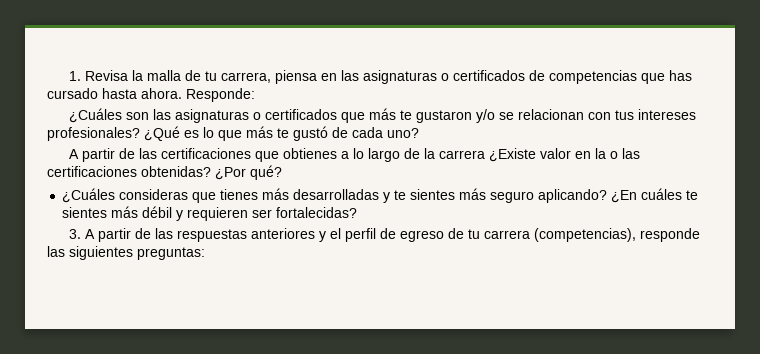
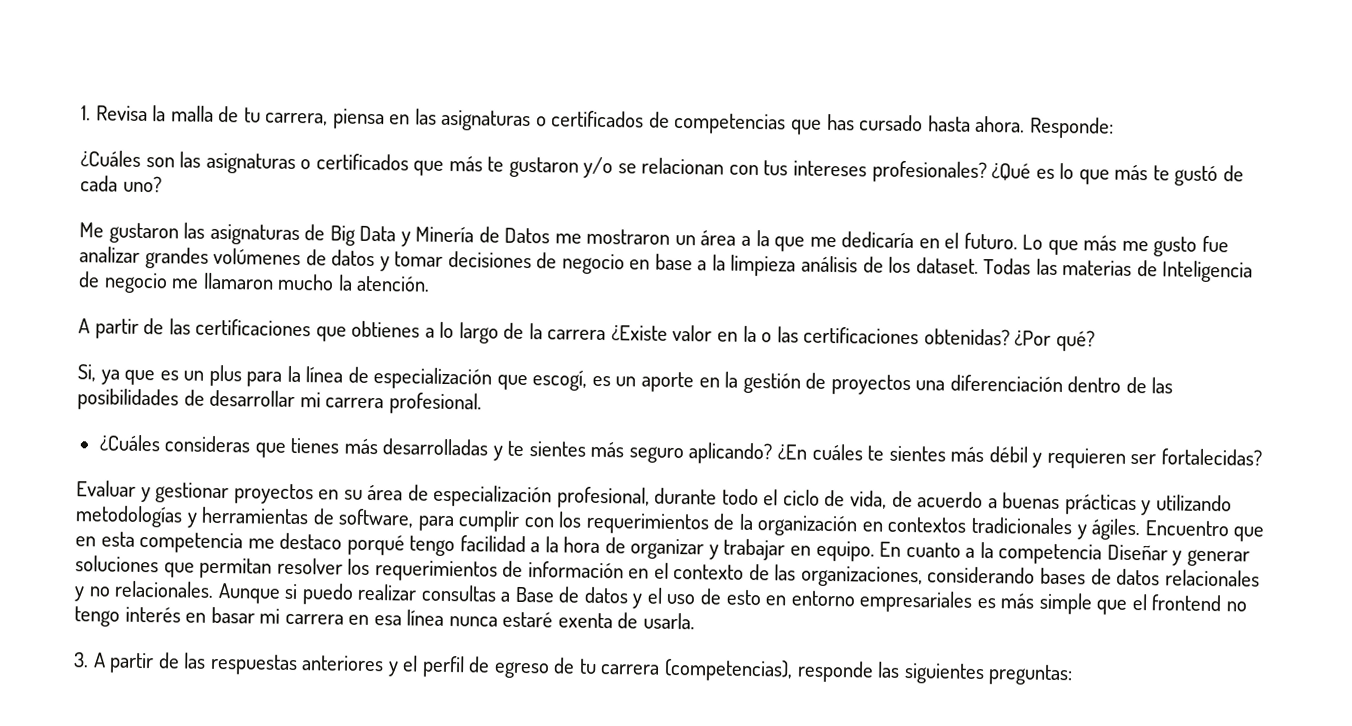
+ Me gustaron las asignaturas de Big Data y Minería de Datos me mostraron un área a la que me dedicaría en el futuro. Lo que más me gusto fue analizar grandes volúmenes de datos y tomar decisiones de negocio en base a la limpieza análisis de los dataset. Todas las materias de Inteligencia de negocio me llamaron mucho la atención.
+ Si, ya que es un plus para la línea de especialización que escogí, es un aporte en la gestión de proyectos una diferenciación dentro de las posibilidades de desarrollar mi carrera profesional.
+ Evaluar y gestionar proyectos en su área de especialización profesional, durante todo el ciclo de vida, de acuerdo a buenas prácticas y utilizando metodologías y herramientas de software, para cumplir con los requerimientos de la organización en contextos tradicionales y ágiles. Encuentro que en esta competencia me destaco porqué tengo facilidad a la hora de organizar y trabajar en equipo. En cuanto a la competencia Diseñar y generar soluciones que permitan resolver los requerimientos de información en el contexto de las organizaciones, considerando bases de datos relacionales y no relacionales. Aunque si puedo realizar consultas a Base de datos y el uso de esto en entorno empresariales es más simple que el frontend no tengo interés en basar mi carrera en esa línea nunca estaré exenta de usarla.

